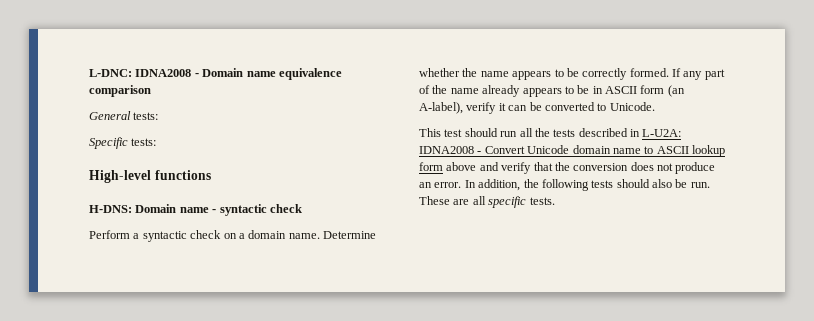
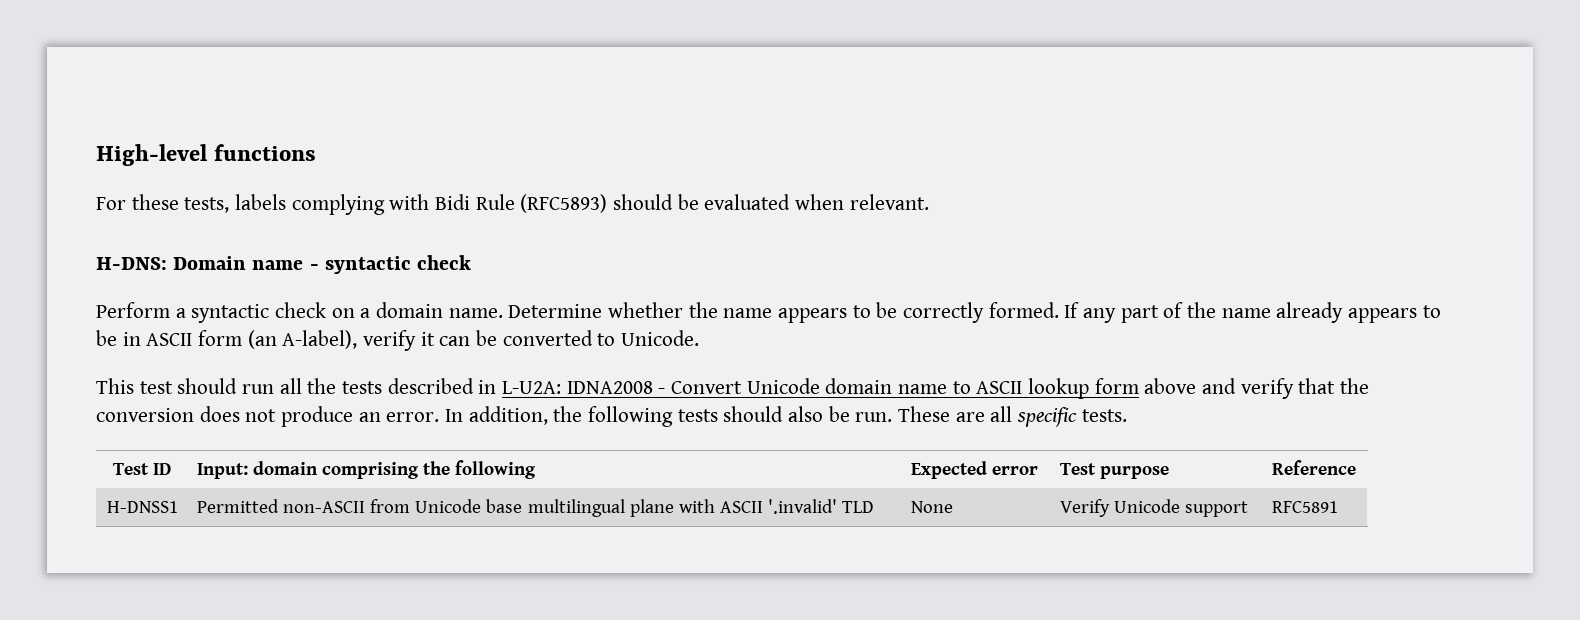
- L-DNC: IDNA2008 - Domain name equivalence comparison
- General tests:
- Specific tests:
  High-level functions
+ For these tests, labels complying with Bidi Rule (RFC5893) should be evaluated when relevant.
+ Test ID | Input: domain comprising the following | Expected error | Test purpose | Reference
+ H-DNSS1 | Permitted non-ASCII from Unicode base multilingual plane with ASCII '.invalid' TLD | None | Verify Unicode support | RFC5891

